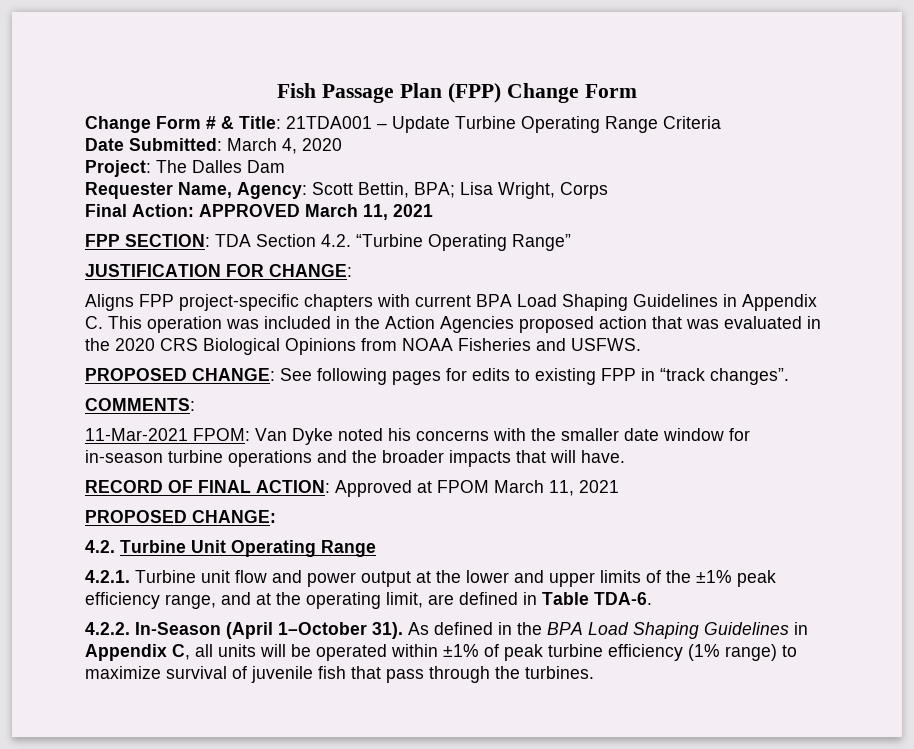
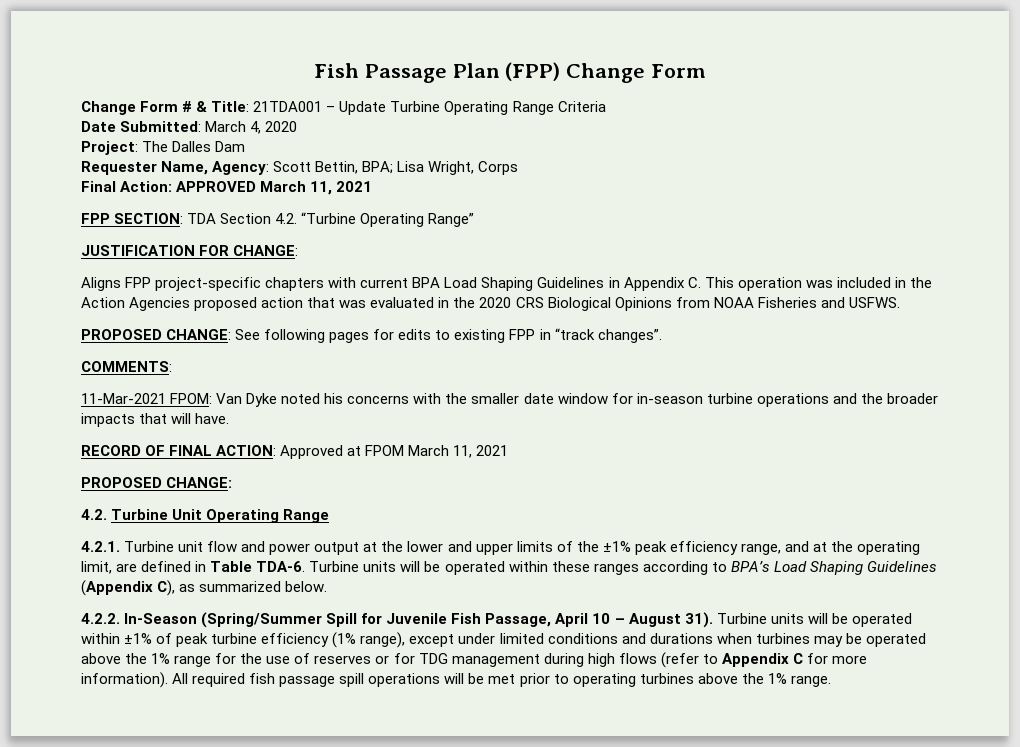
- 4.2.1. Turbine unit flow and power output at the lower and upper limits of the ±1% peak efficiency range, and at the operating limit, are defined in Table TDA-6.
- 4.2.2. In-Season (April 1–October 31). As defined in the BPA Load Shaping Guidelines in Appendix C, all units will be operated within ±1% of peak turbine efficiency (1% range) to maximize survival of juvenile fish that pass through the turbines.
+ 4.2.1. Turbine unit flow and power output at the lower and upper limits of the ±1% peak efficiency range, and at the operating limit, are defined in Table TDA-6. Turbine units will be operated within these ranges according to BPA’s Load Shaping Guidelines (Appendix C), as summarized below.
+ 4.2.2. In-Season (Spring/Summer Spill for Juvenile Fish Passage, April 10 – August 31). Turbine units will be operated within ±1% of peak turbine efficiency (1% range), except under limited conditions and durations when turbines may be operated above the 1% range for the use of reserves or for TDG management during high flows (refer to Appendix C for more information). All required fish passage spill operations will be met prior to operating turbines above the 1% range.

